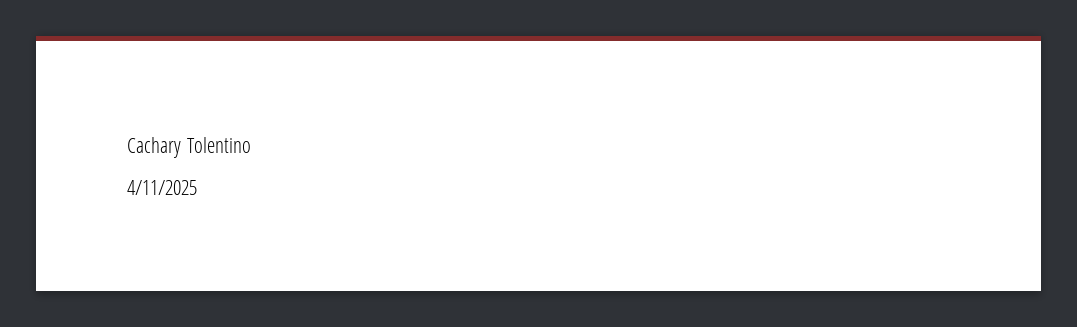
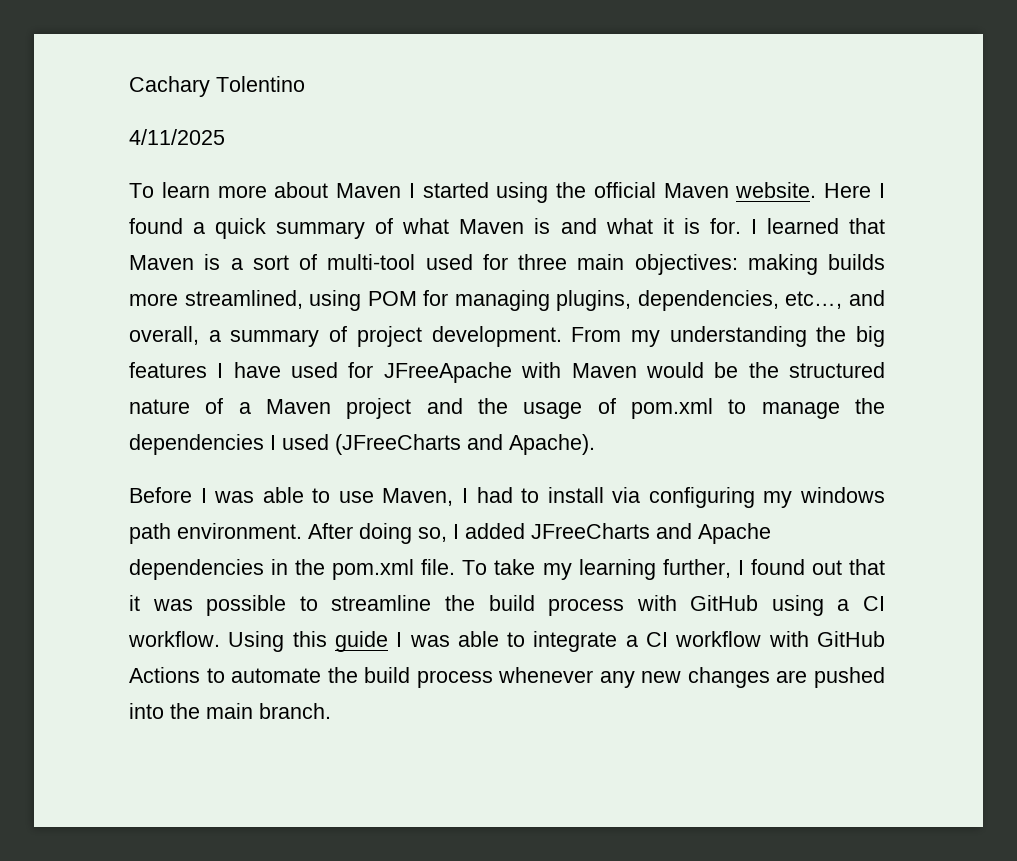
+ To learn more about Maven I started using the official Maven website. Here I found a quick summary of what Maven is and what it is for. I learned that Maven is a sort of multi-tool used for three main objectives: making builds more streamlined, using POM for managing plugins, dependencies, etc…, and overall, a summary of project development. From my understanding the big features I have used for JFreeApache with Maven would be the structured nature of a Maven project and the usage of pom.xml to manage the dependencies I used (JFreeCharts and Apache).
+ Before I was able to use Maven, I had to install via configuring my windows path environment. After doing so, I added JFreeCharts and Apache dependencies in the pom.xml file. To take my learning further, I found out that it was possible to streamline the build process with GitHub using a CI workflow. Using this guide I was able to integrate a CI workflow with GitHub Actions to automate the build process whenever any new changes are pushed into the main branch.

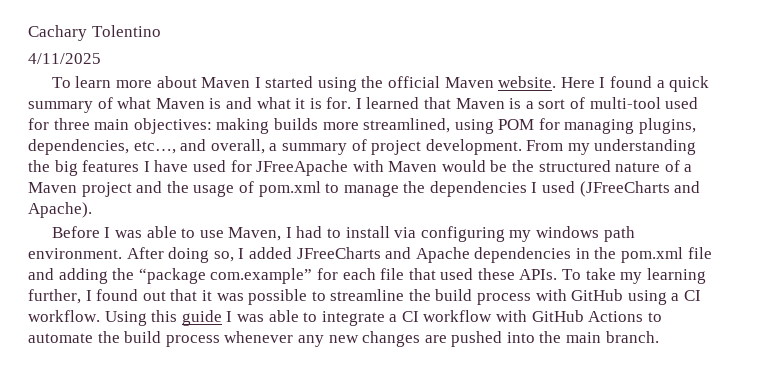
- After doing so, I added JFreeCharts and Apache dependencies in the pom.xml file.
+ After doing so, I added JFreeCharts and Apache dependencies in the pom.xml file and adding the “package com.example” for each file that used these APIs.

